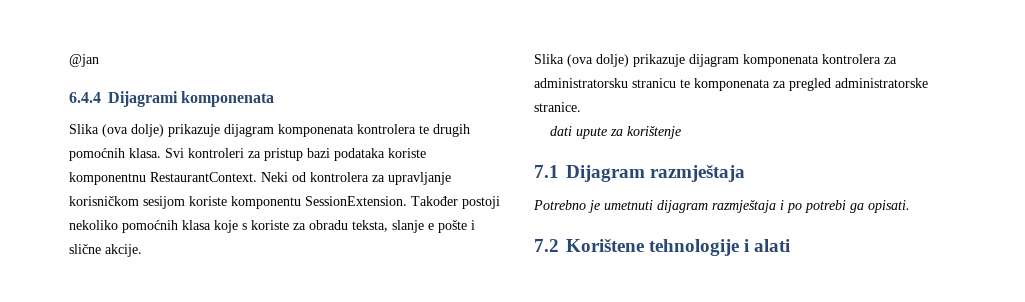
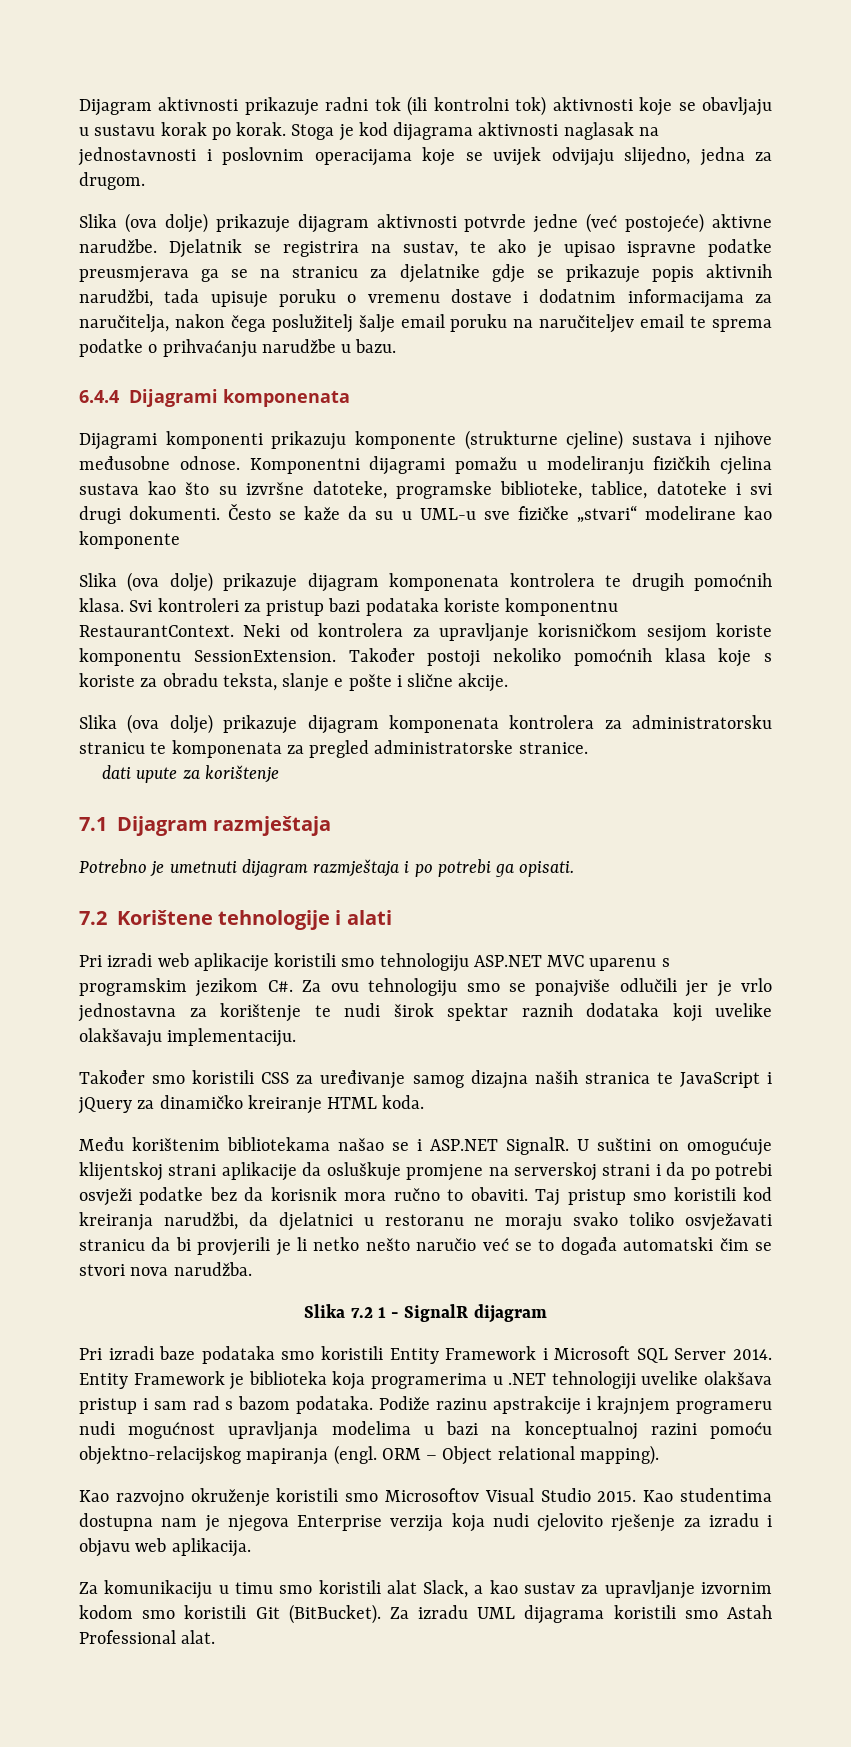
- @jan
+ Dijagram aktivnosti prikazuje radni tok (ili kontrolni tok) aktivnosti koje se obavljaju u sustavu korak po korak. Stoga je kod dijagrama aktivnosti naglasak na jednostavnosti i poslovnim operacijama koje se uvijek odvijaju slijedno, jedna za drugom.
+ Slika (ova dolje) prikazuje dijagram aktivnosti potvrde jedne (već postojeće) aktivne narudžbe. Djelatnik se registrira na sustav, te ako je upisao ispravne podatke preusmjerava ga se na stranicu za djelatnike gdje se prikazuje popis aktivnih narudžbi, tada upisuje poruku o vremenu dostave i dodatnim informacijama za naručitelja, nakon čega poslužitelj šalje email poruku na naručiteljev email te sprema podatke o prihvaćanju narudžbe u bazu.
  6.4.4 Dijagrami komponenata
+ Dijagrami komponenti prikazuju komponente (strukturne cjeline) sustava i njihove međusobne odnose. Komponentni dijagrami pomažu u modeliranju fizičkih cjelina sustava kao što su izvršne datoteke, programske biblioteke, tablice, datoteke i svi drugi dokumenti. Često se kaže da su u UML-u sve fizičke „stvari“ modelirane kao komponente
+ Pri izradi web aplikacije koristili smo tehnologiju ASP.NET MVC uparenu s programskim jezikom C#. Za ovu tehnologiju smo se ponajviše odlučili jer je vrlo jednostavna za korištenje te nudi širok spektar raznih dodataka koji uvelike olakšavaju implementaciju.
+ Također smo koristili CSS za uređivanje samog dizajna naših stranica te JavaScript i jQuery za dinamičko kreiranje HTML koda.
+ Među korištenim bibliotekama našao se i ASP.NET SignalR. U suštini on omogućuje klijentskoj strani aplikacije da osluškuje promjene na serverskoj strani i da po potrebi osvježi podatke bez da korisnik mora ručno to obaviti. Taj pristup smo koristili kod kreiranja narudžbi, da djelatnici u restoranu ne moraju svako toliko osvježavati stranicu da bi provjerili je li netko nešto naručio već se to događa automatski čim se stvori nova narudžba.
+ Slika 7.2 1 - SignalR dijagram
+ Pri izradi baze podataka smo koristili Entity Framework i Microsoft SQL Server 2014. Entity Framework je biblioteka koja programerima u .NET tehnologiji uvelike olakšava pristup i sam rad s bazom podataka. Podiže razinu apstrakcije i krajnjem programeru nudi mogućnost upravljanja modelima u bazi na konceptualnoj razini pomoću objektno-relacijskog mapiranja (engl. ORM – Object relational mapping).
+ Kao razvojno okruženje koristili smo Microsoftov Visual Studio 2015. Kao studentima dostupna nam je njegova Enterprise verzija koja nudi cjelovito rješenje za izradu i objavu web aplikacija.
+ Za komunikaciju u timu smo koristili alat Slack, a kao sustav za upravljanje izvornim kodom smo koristili Git (BitBucket). Za izradu UML dijagrama koristili smo Astah Professional alat.

